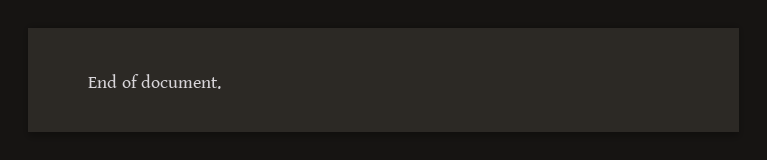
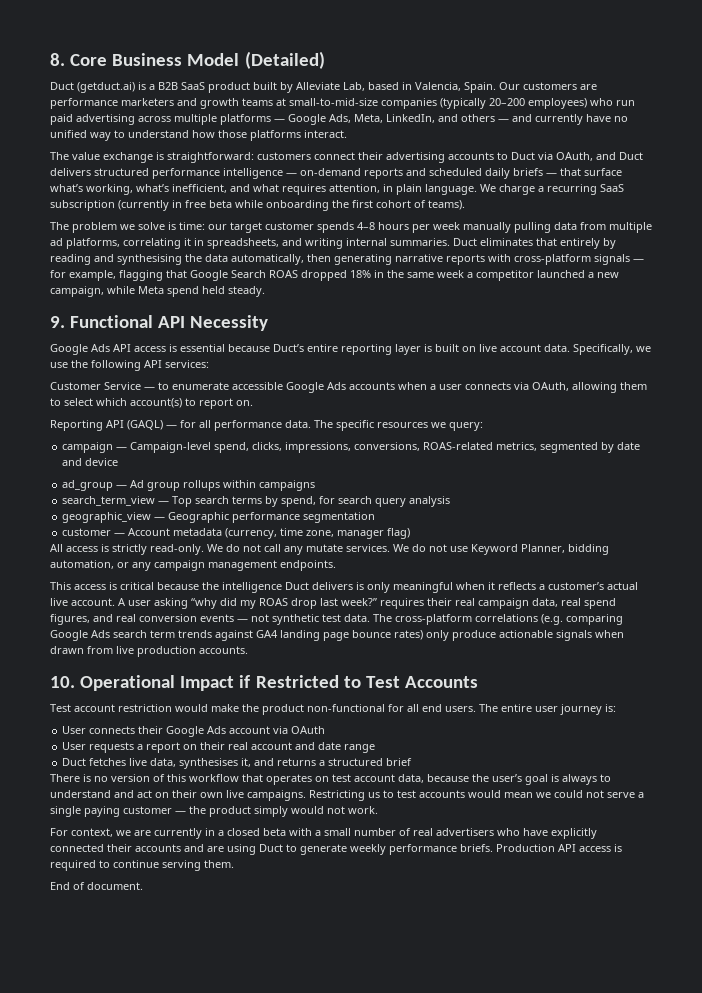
+ 8. Core Business Model (Detailed)
+ Duct (getduct.ai) is a B2B SaaS product built by Alleviate Lab, based in Valencia, Spain. Our customers are performance marketers and growth teams at small-to-mid-size companies (typically 20–200 employees) who run paid advertising across multiple platforms — Google Ads, Meta, LinkedIn, and others — and currently have no unified way to understand how those platforms interact.
+ The value exchange is straightforward: customers connect their advertising accounts to Duct via OAuth, and Duct delivers structured performance intelligence — on-demand reports and scheduled daily briefs — that surface what’s working, what’s inefficient, and what requires attention, in plain language. We charge a recurring SaaS subscription (currently in free beta while onboarding the first cohort of teams).
+ The problem we solve is time: our target customer spends 4–8 hours per week manually pulling data from multiple ad platforms, correlating it in spreadsheets, and writing internal summaries. Duct eliminates that entirely by reading and synthesising the data automatically, then generating narrative reports with cross-platform signals — for example, flagging that Google Search ROAS dropped 18% in the same week a competitor launched a new campaign, while Meta spend held steady.
+ 9. Functional API Necessity
+ Google Ads API access is essential because Duct’s entire reporting layer is built on live account data. Specifically, we use the following API services:
+ Customer Service — to enumerate accessible Google Ads accounts when a user connects via OAuth, allowing them to select which account(s) to report on.
+ Reporting API (GAQL) — for all performance data. The specific resources we query:
+ campaign — Campaign-level spend, clicks, impressions, conversions, ROAS-related metrics, segmented by date and device
+ ad_group — Ad group rollups within campaigns
+ search_term_view — Top search terms by spend, for search query analysis
+ geographic_view — Geographic performance segmentation
+ customer — Account metadata (currency, time zone, manager flag)
+ All access is strictly read-only. We do not call any mutate services. We do not use Keyword Planner, bidding automation, or any campaign management endpoints.
+ This access is critical because the intelligence Duct delivers is only meaningful when it reflects a customer’s actual live account. A user asking “why did my ROAS drop last week?” requires their real campaign data, real spend figures, and real conversion events — not synthetic test data. The cross-platform correlations (e.g. comparing Google Ads search term trends against GA4 landing page bounce rates) only produce actionable signals when drawn from live production accounts.
+ 10. Operational Impact if Restricted to Test Accounts
+ Test account restriction would make the product non-functional for all end users. The entire user journey is:
+ User connects their Google Ads account via OAuth
+ User requests a report on their real account and date range
+ Duct fetches live data, synthesises it, and returns a structured brief
+ There is no version of this workflow that operates on test account data, because the user’s goal is always to understand and act on their own live campaigns. Restricting us to test accounts would mean we could not serve a single paying customer — the product simply would not work.
+ For context, we are currently in a closed beta with a small number of real advertisers who have explicitly connected their accounts and are using Duct to generate weekly performance briefs. Production API access is required to continue serving them.

